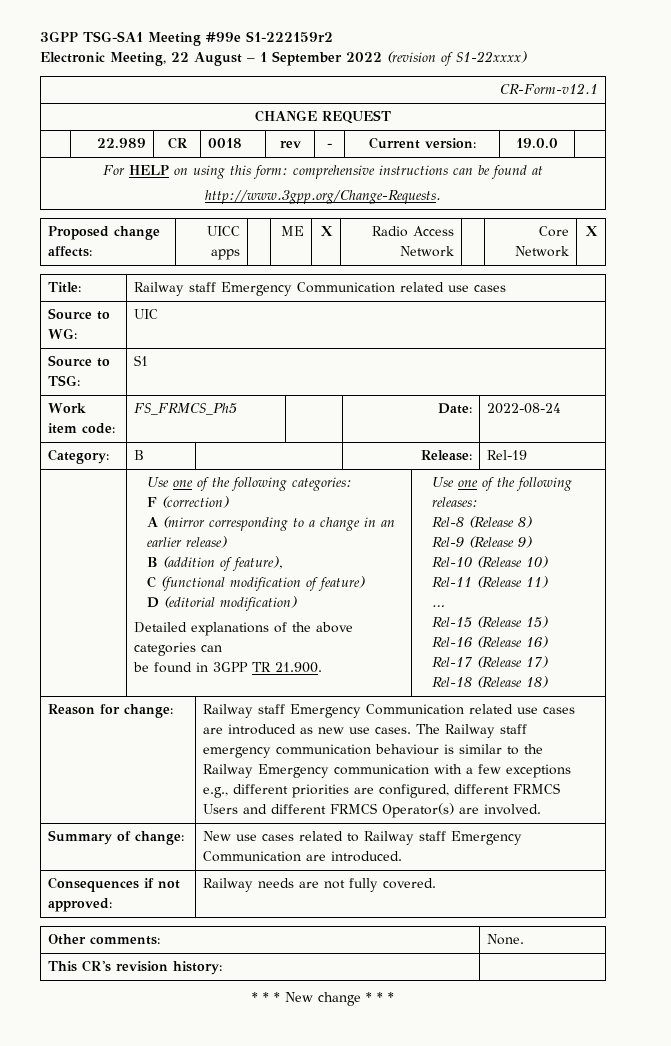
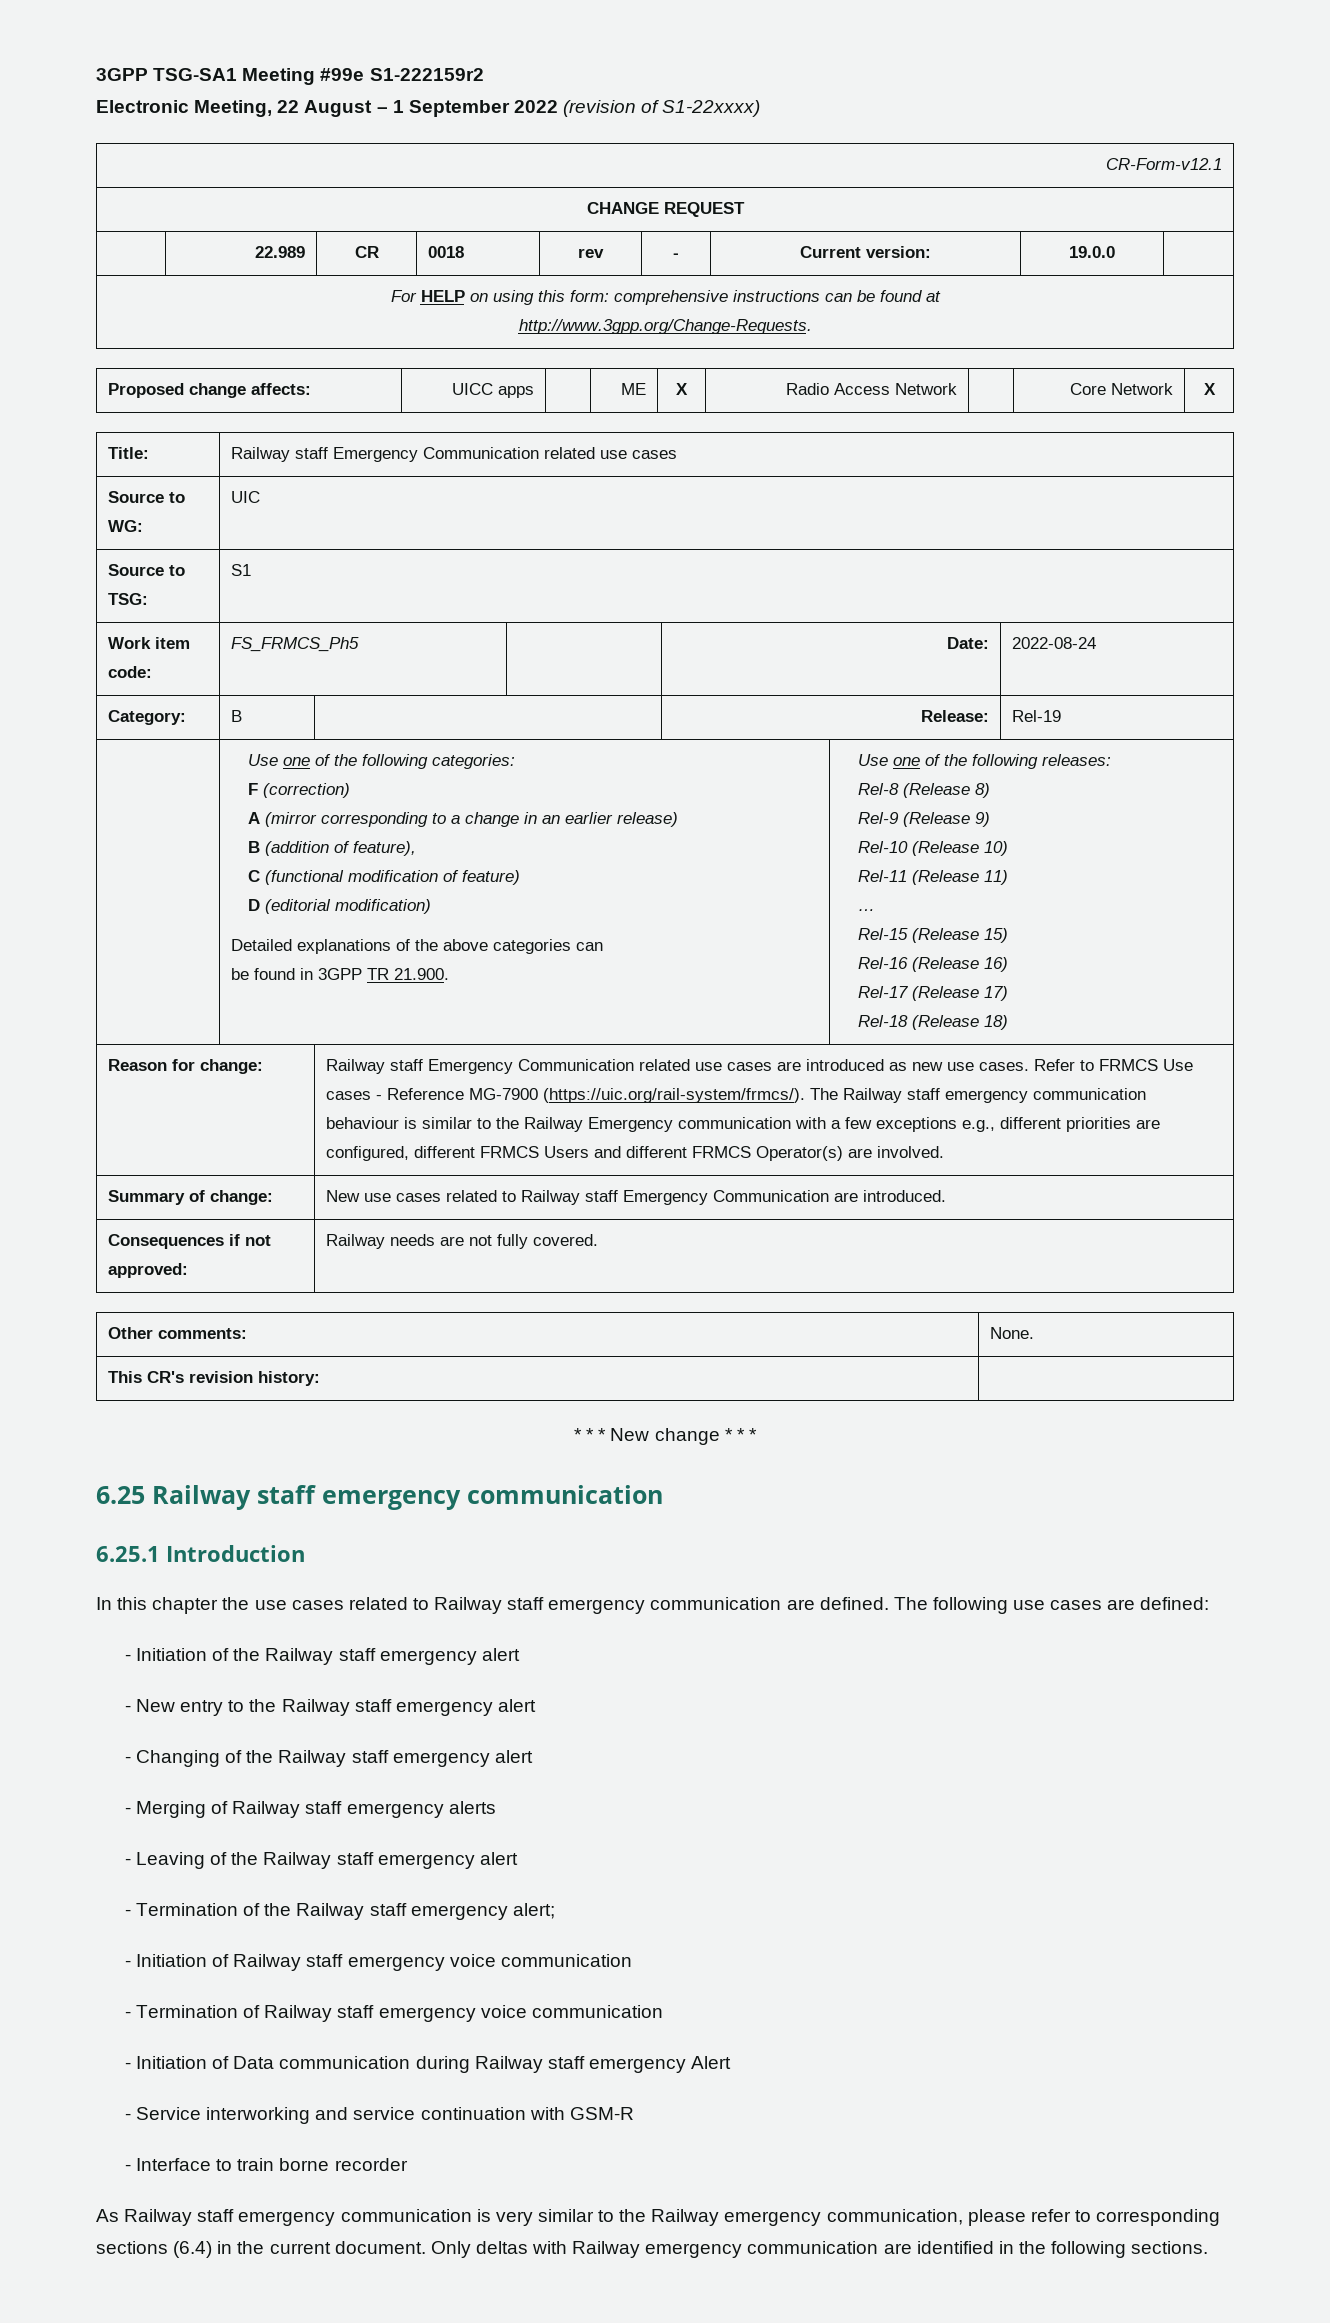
- The Railway staff emergency communication behaviour is similar to the Railway Emergency communication with a few exceptions e.g., different priorities are configured, different FRMCS Users and different FRMCS Operator(s) are involved.
+ Refer to FRMCS Use cases - Reference MG-7900 (https://uic.org/rail-system/frmcs/). The Railway staff emergency communication behaviour is similar to the Railway Emergency communication with a few exceptions e.g., different priorities are configured, different FRMCS Users and different FRMCS Operator(s) are involved.
+ 6.25 Railway staff emergency communication
+ 6.25.1 Introduction
+ In this chapter the use cases related to Railway staff emergency communication are defined. The following use cases are defined:
+ - Initiation of the Railway staff emergency alert
+ - New entry to the Railway staff emergency alert
+ - Changing of the Railway staff emergency alert
+ - Merging of Railway staff emergency alerts
+ - Leaving of the Railway staff emergency alert
+ - Termination of the Railway staff emergency alert;
+ - Initiation of Railway staff emergency voice communication
+ - Termination of Railway staff emergency voice communication
+ - Initiation of Data communication during Railway staff emergency Alert
+ - Service interworking and service continuation with GSM-R
+ - Interface to train borne recorder
+ As Railway staff emergency communication is very similar to the Railway emergency communication, please refer to corresponding sections (6.4) in the current document. Only deltas with Railway emergency communication are identified in the following sections.

